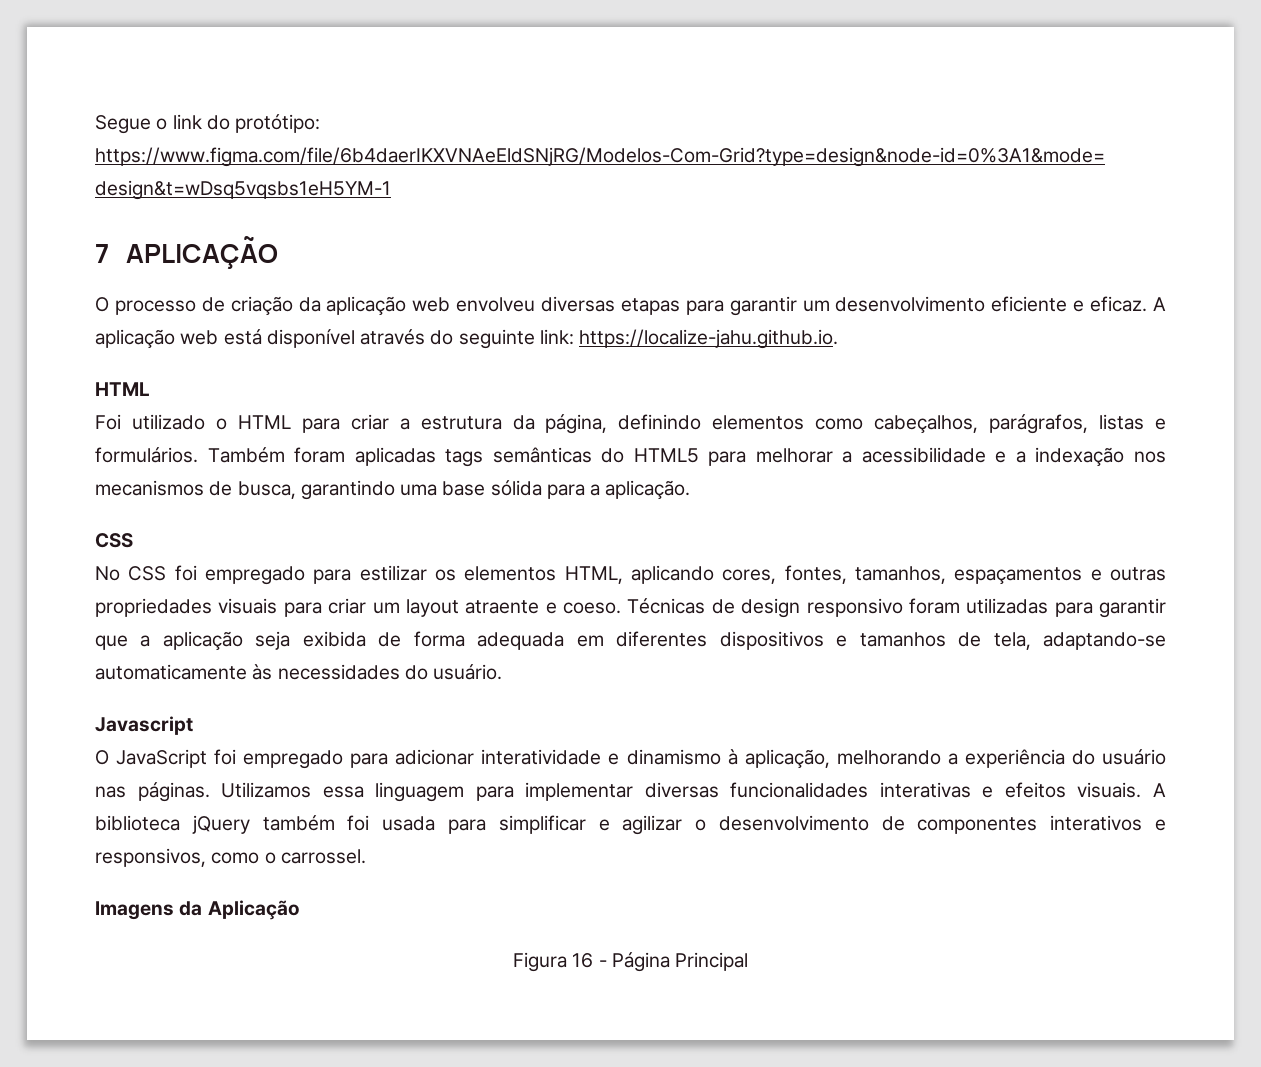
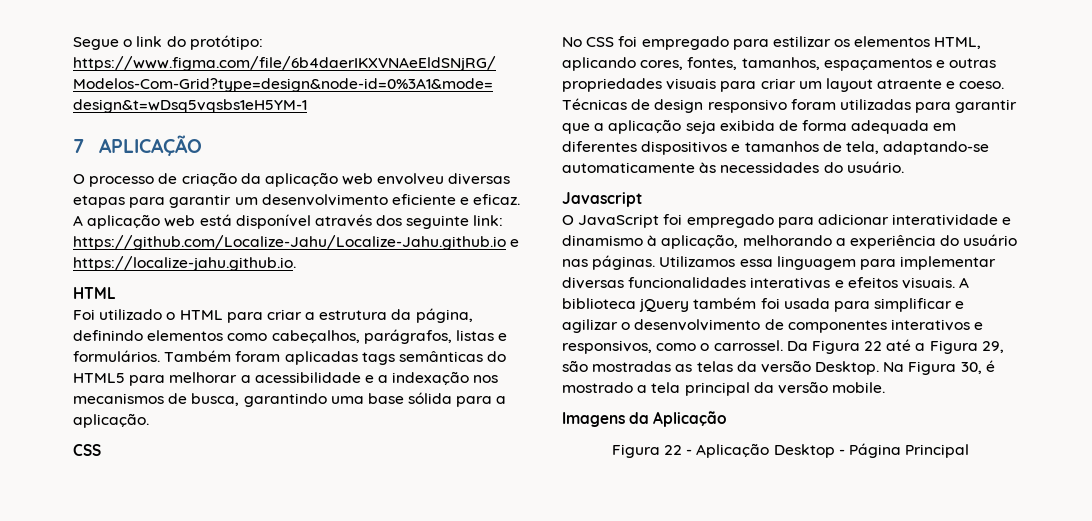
- A aplicação web está disponível através do seguinte link: https://localize-jahu.github.io.
+ A aplicação web está disponível através dos seguinte link: https://github.com/Localize-Jahu/Localize-Jahu.github.io e https://localize-jahu.github.io.
+ Da Figura 22 até a Figura 29, são mostradas as telas da versão Desktop. Na Figura 30, é mostrado a tela principal da versão mobile.
- Figura 16 - Página Principal
+ Figura 22 - Aplicação Desktop - Página Principal

